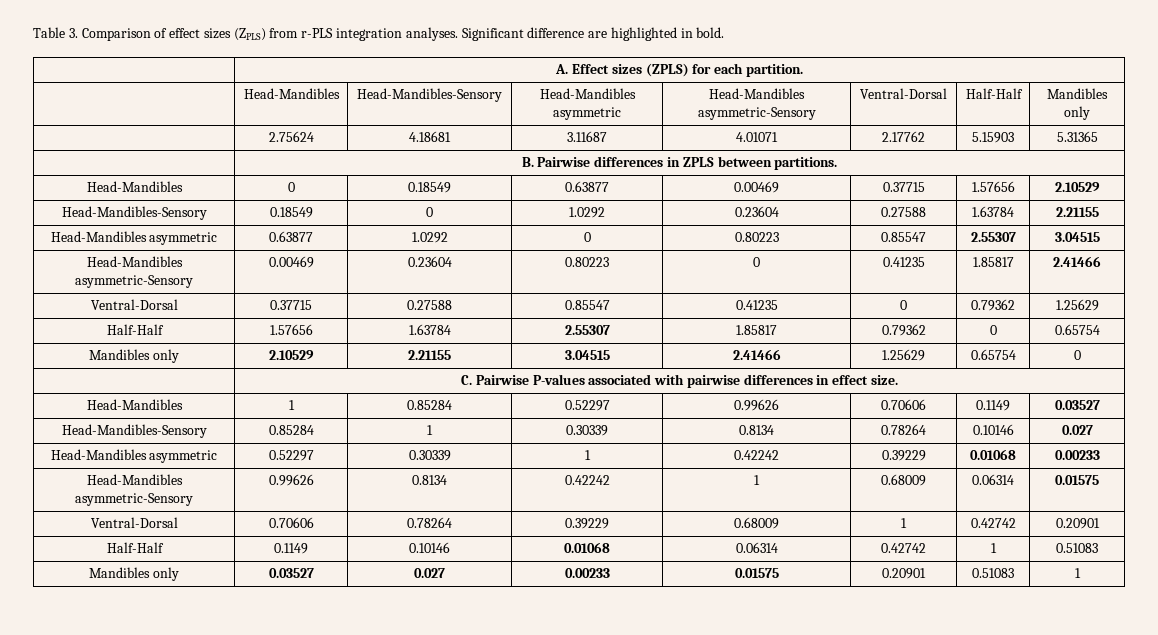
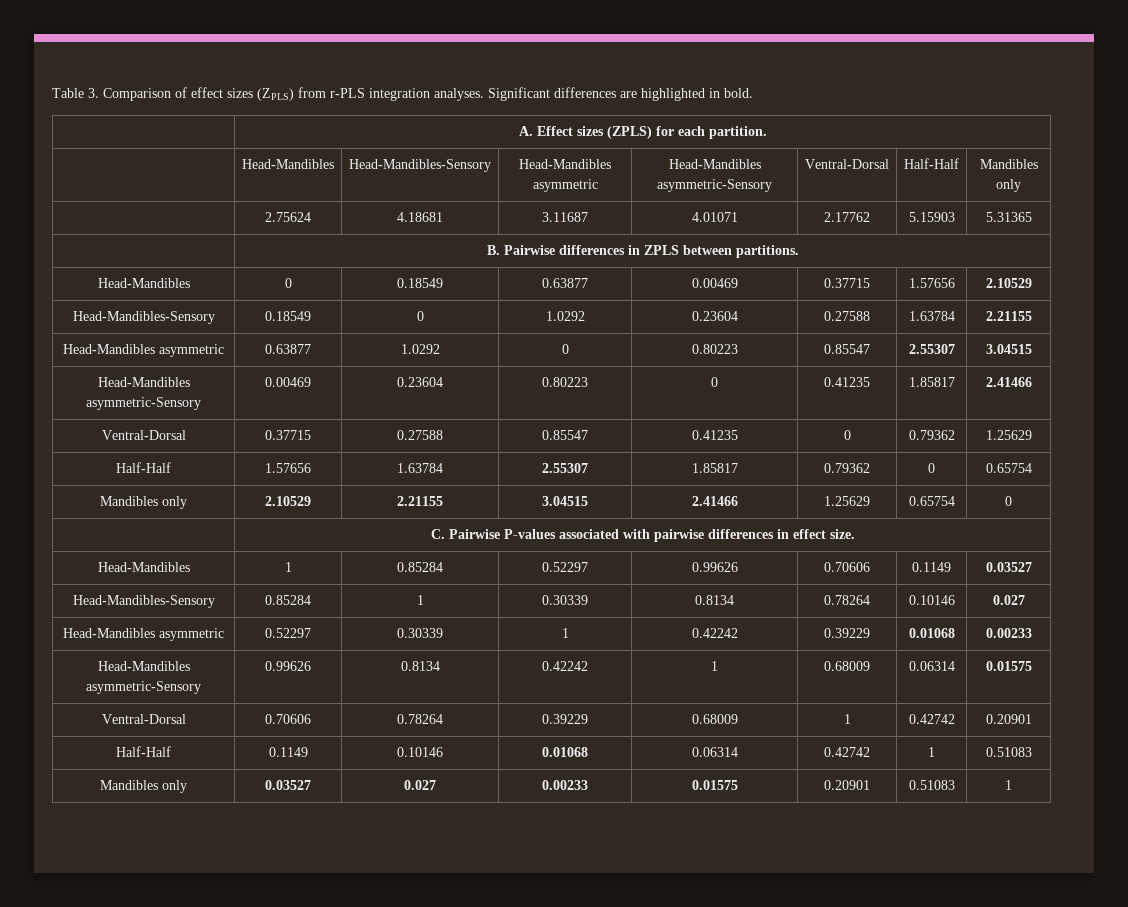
- Significant difference are highlighted in bold.
+ Significant differences are highlighted in bold.

